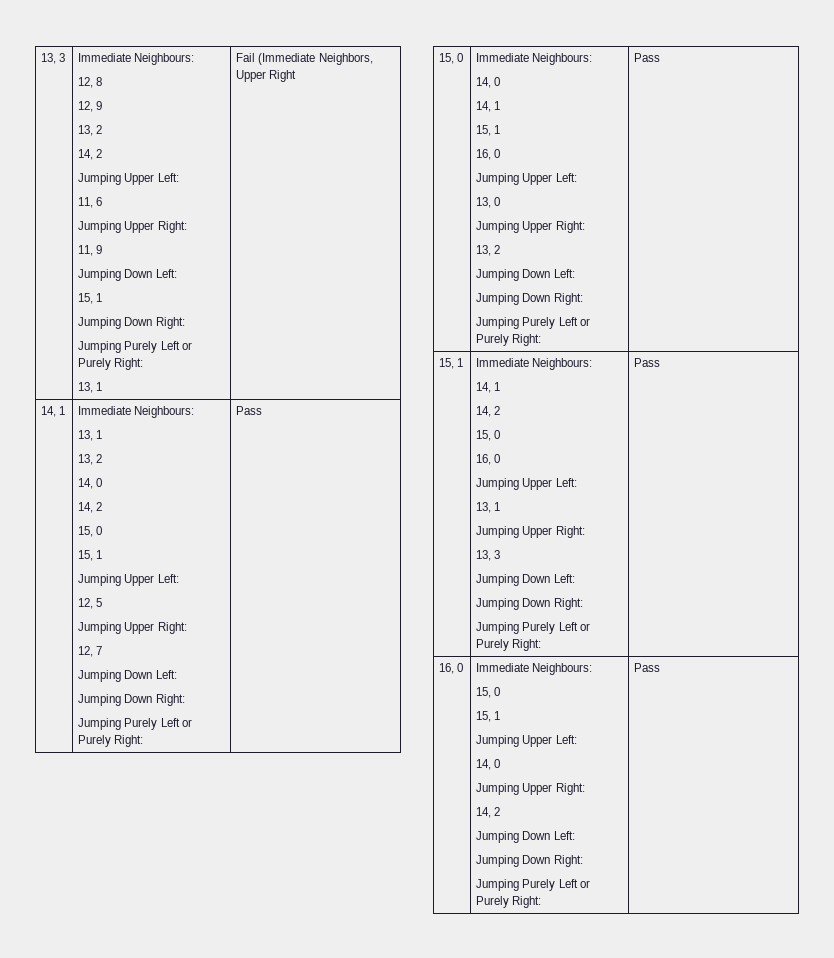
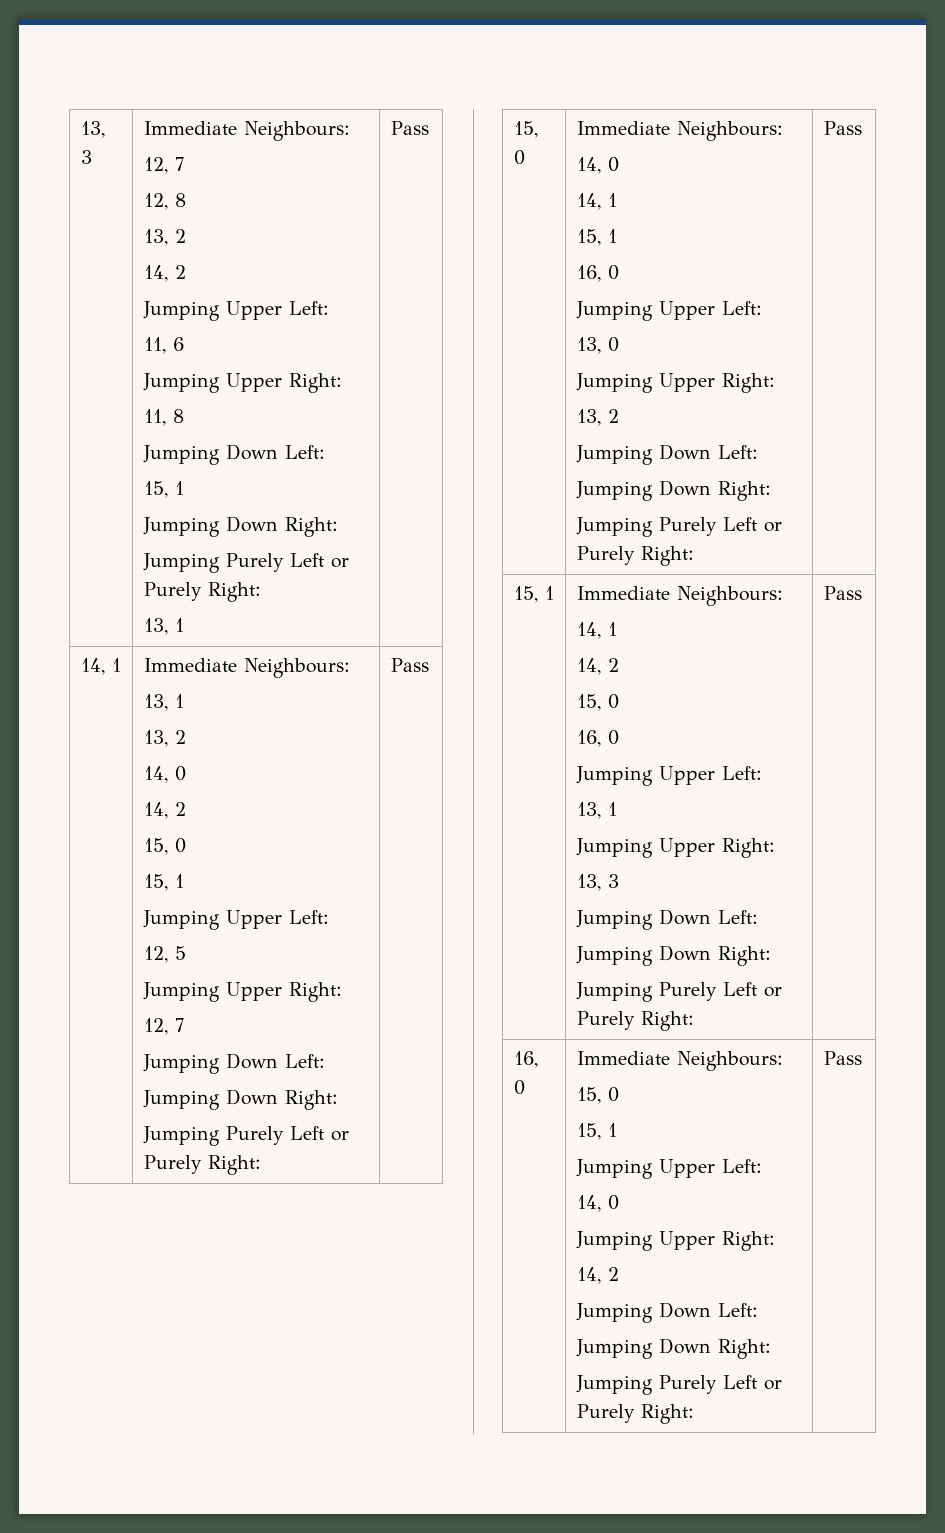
  13, 3 | Immediate Neighbours:
+ 12, 7
  12, 8
- 12, 9
- 11, 9
+ 11, 8
- 13, 1 | Fail (Immediate Neighbors, Upper Right
+ 13, 1 | Pass

